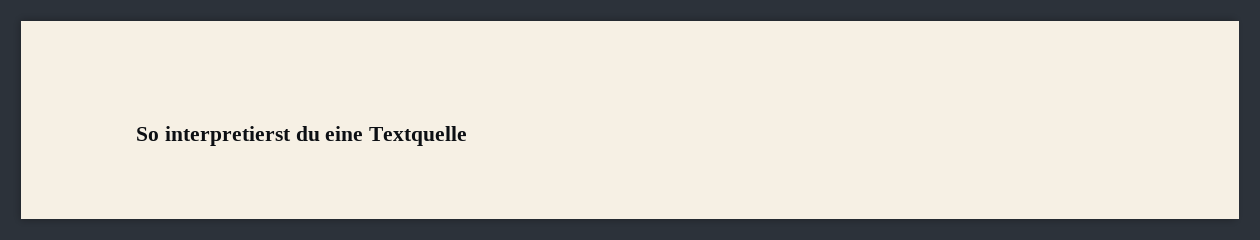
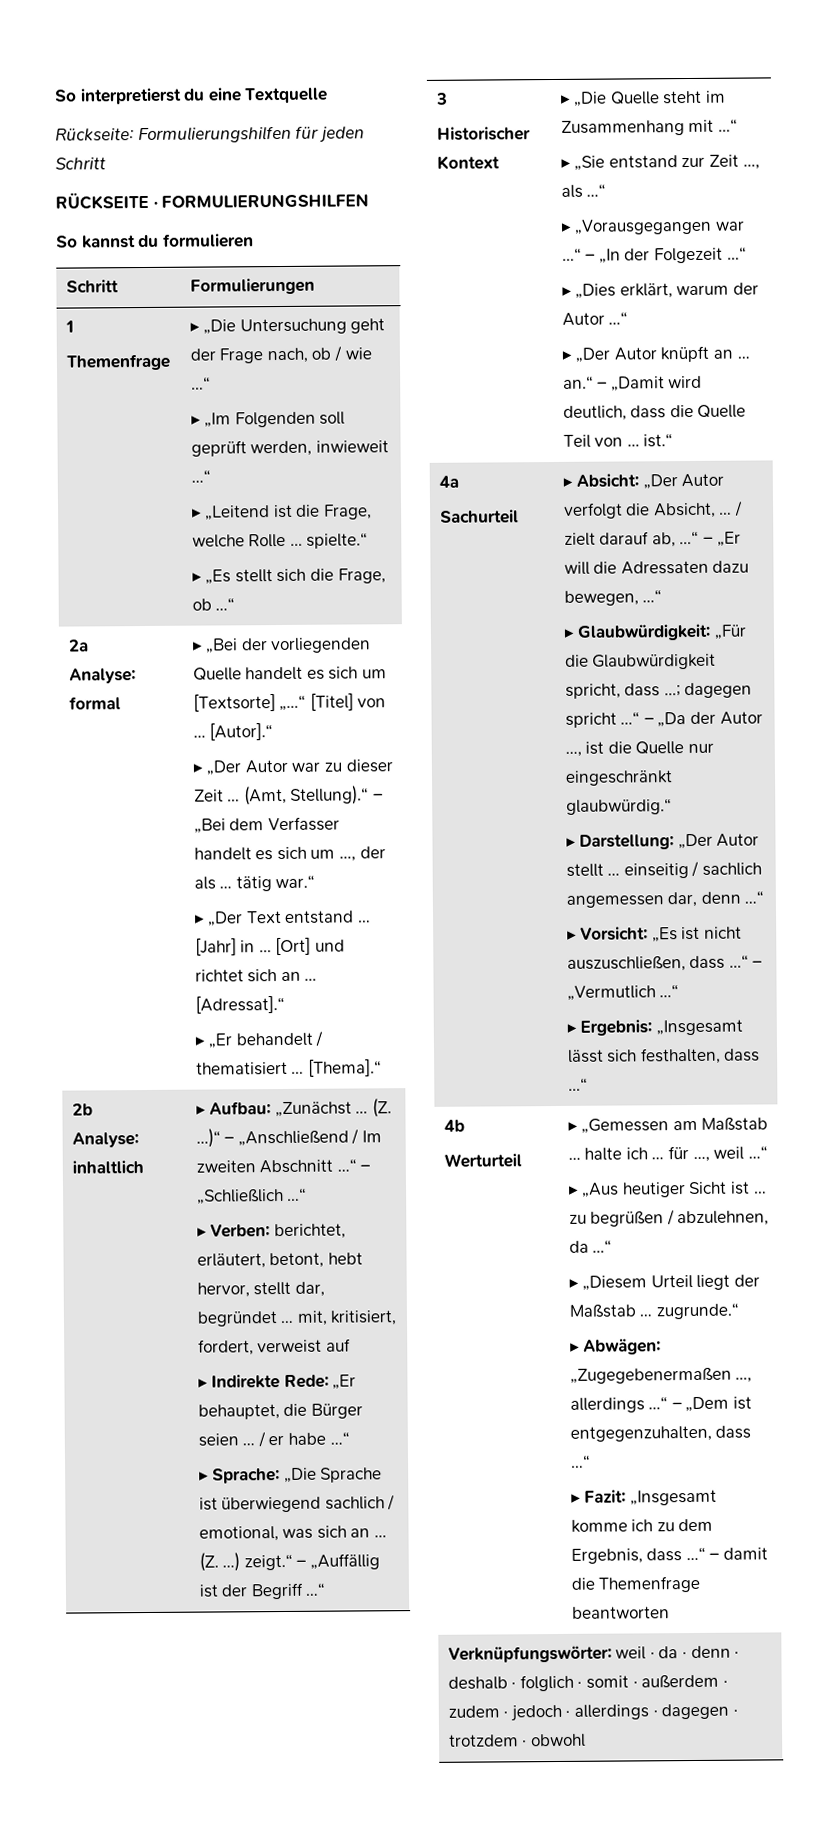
+ Rückseite: Formulierungshilfen für jeden Schritt
+ RÜCKSEITE · FORMULIERUNGSHILFEN
+ So kannst du formulieren
+ Schritt | Formulierungen
+ 1
+ Themenfrage | ▸ „Die Untersuchung geht der Frage nach, ob / wie …“
+ ▸ „Im Folgenden soll geprüft werden, inwieweit …“
+ ▸ „Leitend ist die Frage, welche Rolle … spielte.“
+ ▸ „Es stellt sich die Frage, ob …“
+ 2a
+ Analyse: formal | ▸ „Bei der vorliegenden Quelle handelt es sich um [Textsorte] „…“ [Titel] von … [Autor].“
+ ▸ „Der Autor war zu dieser Zeit … (Amt, Stellung).“ – „Bei dem Verfasser handelt es sich um …, der als … tätig war.“
+ ▸ „Der Text entstand … [Jahr] in … [Ort] und richtet sich an … [Adressat].“
+ ▸ „Er behandelt / thematisiert … [Thema].“
+ 2b
+ Analyse: inhaltlich | ▸ Aufbau: „Zunächst … (Z. …)“ – „Anschließend / Im zweiten Abschnitt …“ – „Schließlich …“
+ ▸ Verben: berichtet, erläutert, betont, hebt hervor, stellt dar, begründet … mit, kritisiert, fordert, verweist auf
+ ▸ Indirekte Rede: „Er behauptet, die Bürger seien … / er habe …“
+ ▸ Sprache: „Die Sprache ist überwiegend sachlich / emotional, was sich an … (Z. …) zeigt.“ – „Auffällig ist der Begriff …“
+ 3
+ Historischer Kontext | ▸ „Die Quelle steht im Zusammenhang mit …“
+ ▸ „Sie entstand zur Zeit …, als …“
+ ▸ „Vorausgegangen war …“ – „In der Folgezeit …“
+ ▸ „Dies erklärt, warum der Autor …“
+ ▸ „Der Autor knüpft an … an.“ – „Damit wird deutlich, dass die Quelle Teil von … ist.“
+ 4a
+ Sachurteil | ▸ Absicht: „Der Autor verfolgt die Absicht, … / zielt darauf ab, …“ – „Er will die Adressaten dazu bewegen, …“
+ ▸ Glaubwürdigkeit: „Für die Glaubwürdigkeit spricht, dass …; dagegen spricht …“ – „Da der Autor …, ist die Quelle nur eingeschränkt glaubwürdig.“
+ ▸ Darstellung: „Der Autor stellt … einseitig / sachlich angemessen dar, denn …“
+ ▸ Vorsicht: „Es ist nicht auszuschließen, dass …“ – „Vermutlich …“
+ ▸ Ergebnis: „Insgesamt lässt sich festhalten, dass …“
+ 4b
+ Werturteil | ▸ „Gemessen am Maßstab … halte ich … für …, weil …“
+ ▸ „Aus heutiger Sicht ist … zu begrüßen / abzulehnen, da …“
+ ▸ „Diesem Urteil liegt der Maßstab … zugrunde.“
+ ▸ Abwägen: „Zugegebenermaßen …, allerdings …“ – „Dem ist entgegenzuhalten, dass …“
+ ▸ Fazit: „Insgesamt komme ich zu dem Ergebnis, dass …“ – damit die Themenfrage beantworten
+ Verknüpfungswörter: weil · da · denn · deshalb · folglich · somit · außerdem · zudem · jedoch · allerdings · dagegen · trotzdem · obwohl

